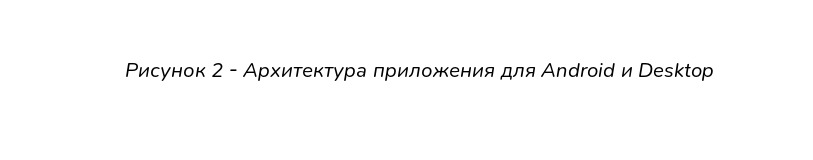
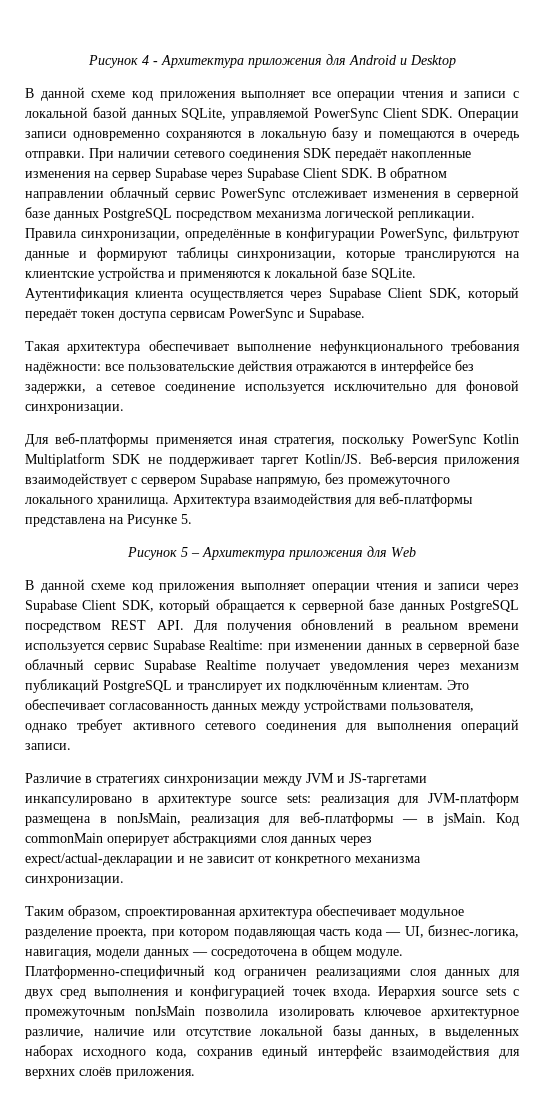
- Рисунок 2 - Архитектура приложения для Android и Desktop
+ Рисунок 4 - Архитектура приложения для Android и Desktop
+ В данной схеме код приложения выполняет все операции чтения и записи с локальной базой данных SQLite, управляемой PowerSync Client SDK. Операции записи одновременно сохраняются в локальную базу и помещаются в очередь отправки. При наличии сетевого соединения SDK передаёт накопленные изменения на сервер Supabase через Supabase Client SDK. В обратном направлении облачный сервис PowerSync отслеживает изменения в серверной базе данных PostgreSQL посредством механизма логической репликации. Правила синхронизации, определённые в конфигурации PowerSync, фильтруют данные и формируют таблицы синхронизации, которые транслируются на клиентские устройства и применяются к локальной базе SQLite. Аутентификация клиента осуществляется через Supabase Client SDK, который передаёт токен доступа сервисам PowerSync и Supabase.
+ Такая архитектура обеспечивает выполнение нефункционального требования надёжности: все пользовательские действия отражаются в интерфейсе без задержки, а сетевое соединение используется исключительно для фоновой синхронизации.
+ Для веб-платформы применяется иная стратегия, поскольку PowerSync Kotlin Multiplatform SDK не поддерживает таргет Kotlin/JS. Веб-версия приложения взаимодействует с сервером Supabase напрямую, без промежуточного локального хранилища. Архитектура взаимодействия для веб-платформы представлена на Рисунке 5.
+ Рисунок 5 – Архитектура приложения для Web
+ В данной схеме код приложения выполняет операции чтения и записи через Supabase Client SDK, который обращается к серверной базе данных PostgreSQL посредством REST API. Для получения обновлений в реальном времени используется сервис Supabase Realtime: при изменении данных в серверной базе облачный сервис Supabase Realtime получает уведомления через механизм публикаций PostgreSQL и транслирует их подключённым клиентам. Это обеспечивает согласованность данных между устройствами пользователя, однако требует активного сетевого соединения для выполнения операций записи.
+ Различие в стратегиях синхронизации между JVM и JS-таргетами инкапсулировано в архитектуре source sets: реализация для JVM-платформ размещена в nonJsMain, реализация для веб-платформы — в jsMain. Код commonMain оперирует абстракциями слоя данных через expect/actual-декларации и не зависит от конкретного механизма синхронизации.
+ Таким образом, спроектированная архитектура обеспечивает модульное разделение проекта, при котором подавляющая часть кода — UI, бизнес-логика, навигация, модели данных — сосредоточена в общем модуле. Платформенно-специфичный код ограничен реализациями слоя данных для двух сред выполнения и конфигурацией точек входа. Иерархия source sets с промежуточным nonJsMain позволила изолировать ключевое архитектурное различие, наличие или отсутствие локальной базы данных, в выделенных наборах исходного кода, сохранив единый интерфейс взаимодействия для верхних слоёв приложения.

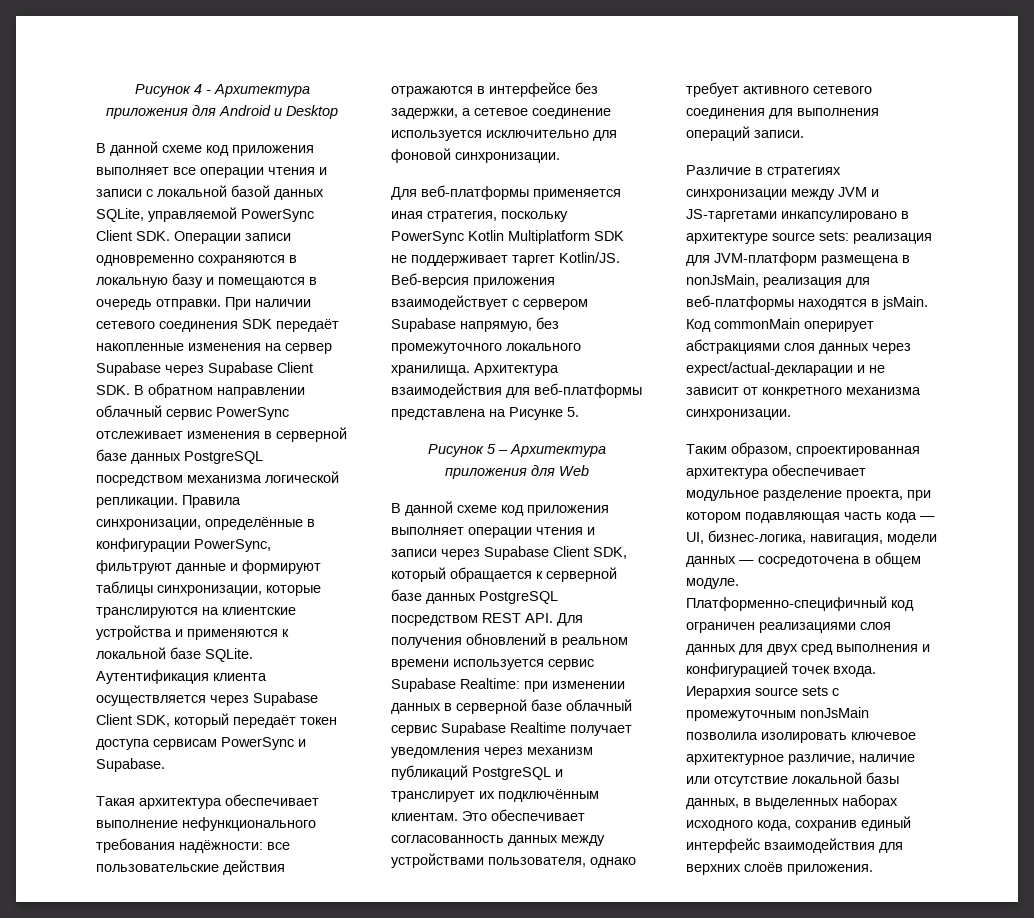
- Различие в стратегиях синхронизации между JVM и JS-таргетами инкапсулировано в архитектуре source sets: реализация для JVM-платформ размещена в nonJsMain, реализация для веб-платформы — в jsMain.
+ Различие в стратегиях синхронизации между JVM и JS-таргетами инкапсулировано в архитектуре source sets: реализация для JVM-платформ размещена в nonJsMain, реализация для веб-платформы находятся в jsMain.

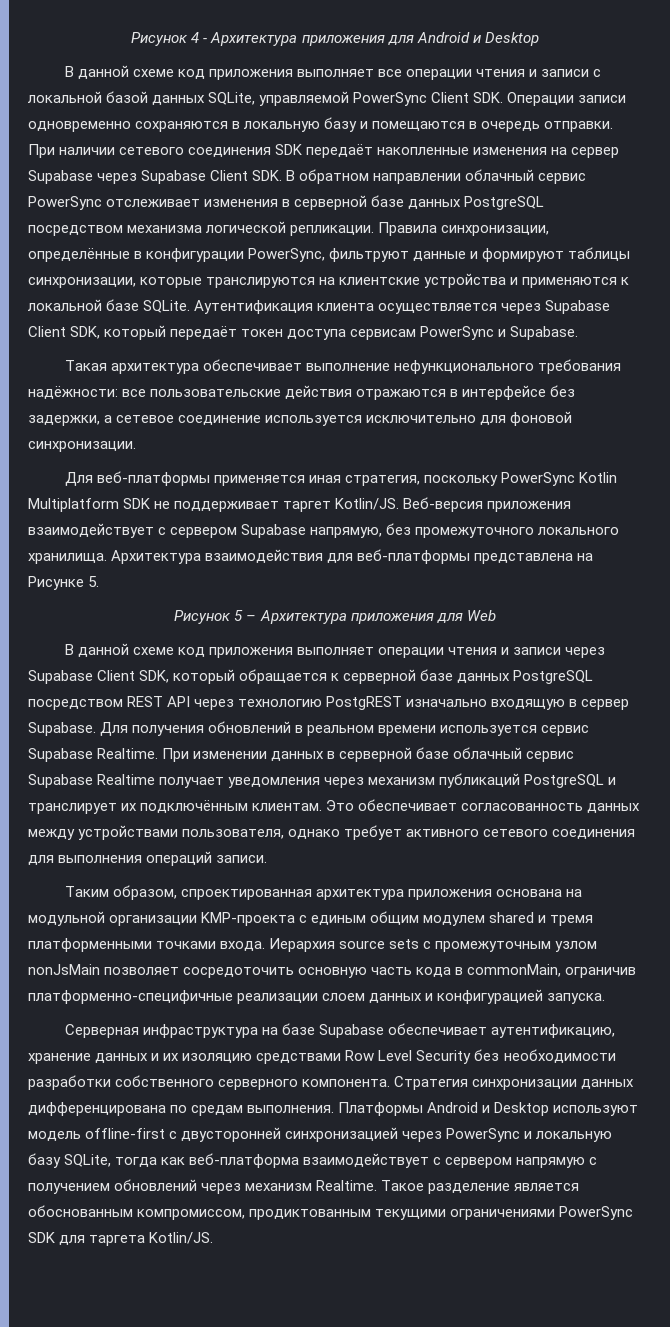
- В данной схеме код приложения выполняет операции чтения и записи через Supabase Client SDK, который обращается к серверной базе данных PostgreSQL посредством REST API. Для получения обновлений в реальном времени используется сервис Supabase Realtime: при изменении данных в серверной базе облачный сервис Supabase Realtime получает уведомления через механизм публикаций PostgreSQL и транслирует их подключённым клиентам.
+ В данной схеме код приложения выполняет операции чтения и записи через Supabase Client SDK, который обращается к серверной базе данных PostgreSQL посредством REST API через технологию PostgREST изначально входящую в сервер Supabase. Для получения обновлений в реальном времени используется сервис Supabase Realtime. При изменении данных в серверной базе облачный сервис Supabase Realtime получает уведомления через механизм публикаций PostgreSQL и транслирует их подключённым клиентам.
- Различие в стратегиях синхронизации между JVM и JS-таргетами инкапсулировано в архитектуре source sets: реализация для JVM-платформ размещена в nonJsMain, реализация для веб-платформы находятся в jsMain. Код commonMain оперирует абстракциями слоя данных через expect/actual-декларации и не зависит от конкретного механизма синхронизации.
- Таким образом, спроектированная архитектура обеспечивает модульное разделение проекта, при котором подавляющая часть кода — UI, бизнес-логика, навигация, модели данных — сосредоточена в общем модуле. Платформенно-специфичный код ограничен реализациями слоя данных для двух сред выполнения и конфигурацией точек входа.
+ Таким образом, спроектированная архитектура приложения основана на модульной организации KMP-проекта с единым общим модулем shared и тремя платформенными точками входа.
- Иерархия source sets с промежуточным nonJsMain позволила изолировать ключевое архитектурное различие, наличие или отсутствие локальной базы данных, в выделенных наборах исходного кода, сохранив единый интерфейс взаимодействия для верхних слоёв приложения.
+ Иерархия source sets с промежуточным узлом nonJsMain позволяет сосредоточить основную часть кода в commonMain, ограничив платформенно-специфичные реализации слоем данных и конфигурацией запуска.
+ Серверная инфраструктура на базе Supabase обеспечивает аутентификацию, хранение данных и их изоляцию средствами Row Level Security без необходимости разработки собственного серверного компонента. Стратегия синхронизации данных дифференцирована по средам выполнения. Платформы Android и Desktop используют модель offline-first с двусторонней синхронизацией через PowerSync и локальную базу SQLite, тогда как веб-платформа взаимодействует с сервером напрямую с получением обновлений через механизм Realtime. Такое разделение является обоснованным компромиссом, продиктованным текущими ограничениями PowerSync SDK для таргета Kotlin/JS.

